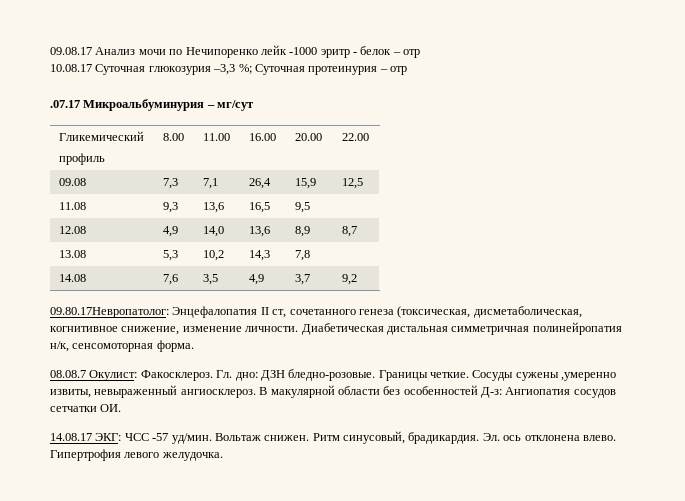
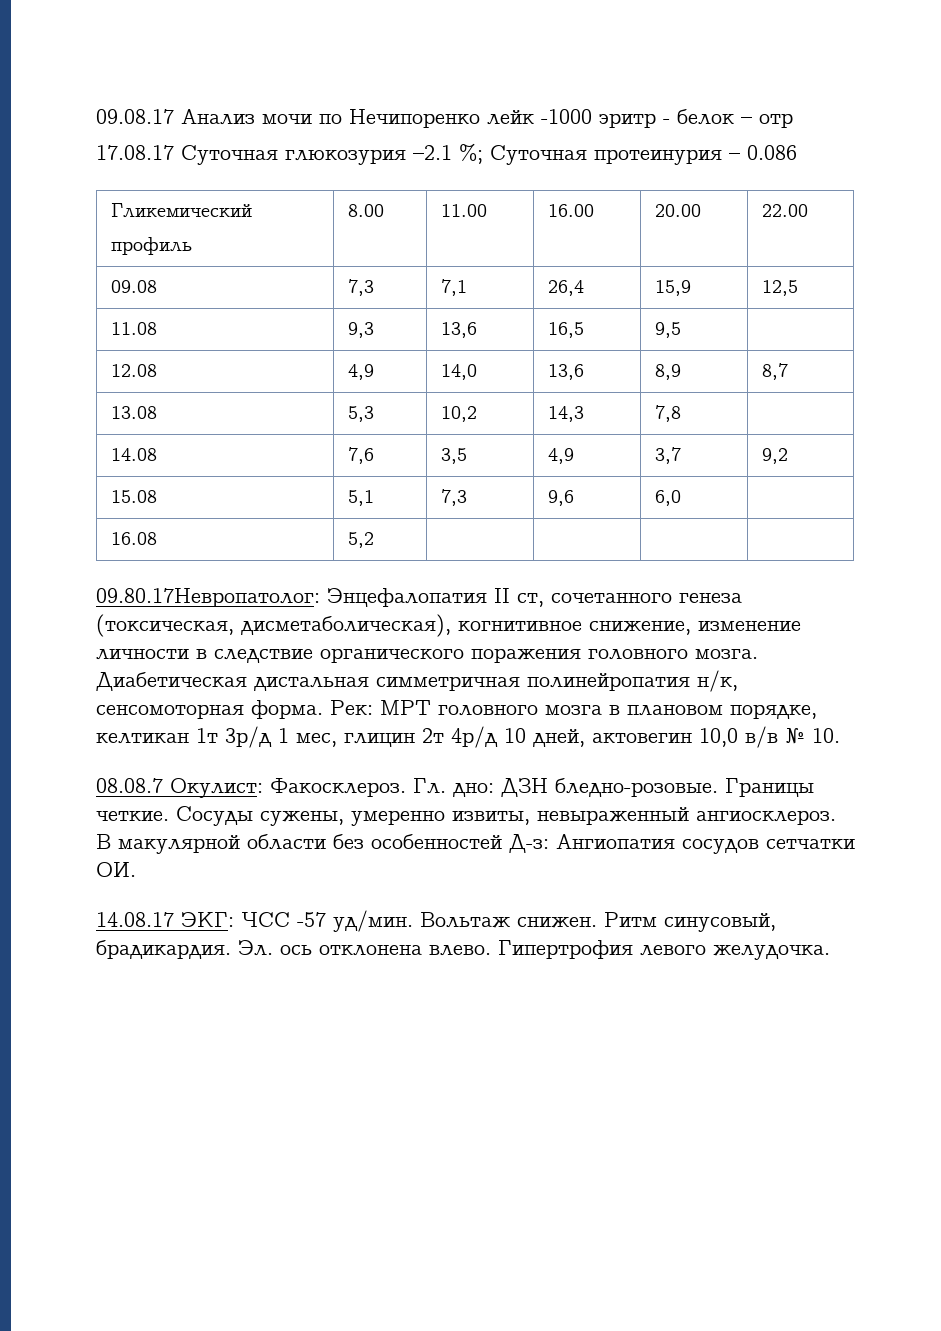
- 10.08.17 Суточная глюкозурия –3,3 %; Суточная протеинурия – отр
- .07.17 Микроальбуминурия – мг/сут
+ 17.08.17 Суточная глюкозурия –2.1 %; Суточная протеинурия – 0.086
+ 15.08 | 5,1 | 7,3 | 9,6 | 6,0 |
+ 16.08 | 5,2 | | | |
- 09.80.17Невропатолог: Энцефалопатия II ст, сочетанного генеза (токсическая, дисметаболическая, когнитивное снижение, изменение личности.
+ 09.80.17Невропатолог: Энцефалопатия II ст, сочетанного генеза (токсическая, дисметаболическая), когнитивное снижение, изменение личности в следствие органического поражения головного мозга.
+ Рек: МРТ головного мозга в плановом порядке, келтикан 1т 3р/д 1 мес, глицин 2т 4р/д 10 дней, актовегин 10,0 в/в № 10.
- Сосуды сужены ,умеренно извиты, невыраженный ангиосклероз.
+ Сосуды сужены, умеренно извиты, невыраженный ангиосклероз.

